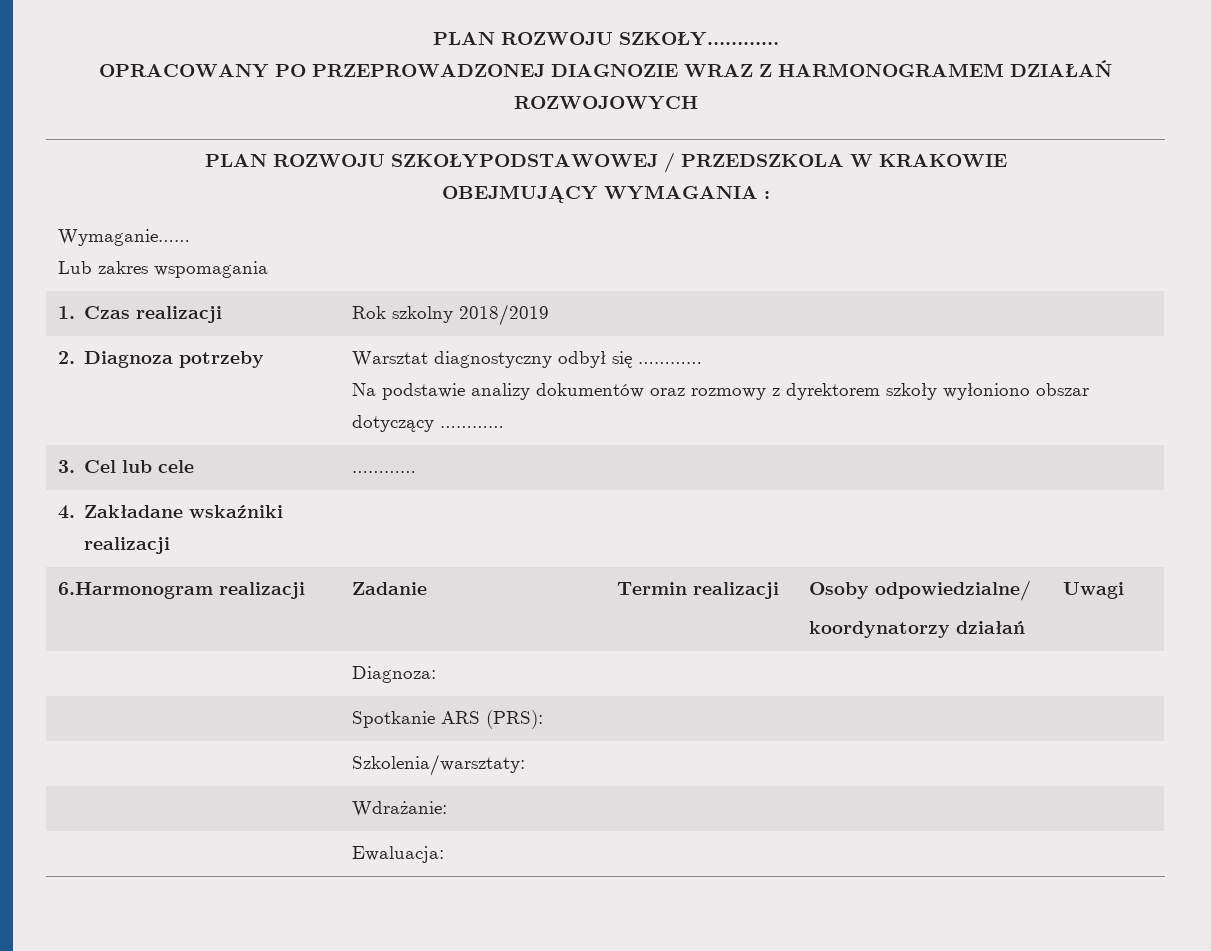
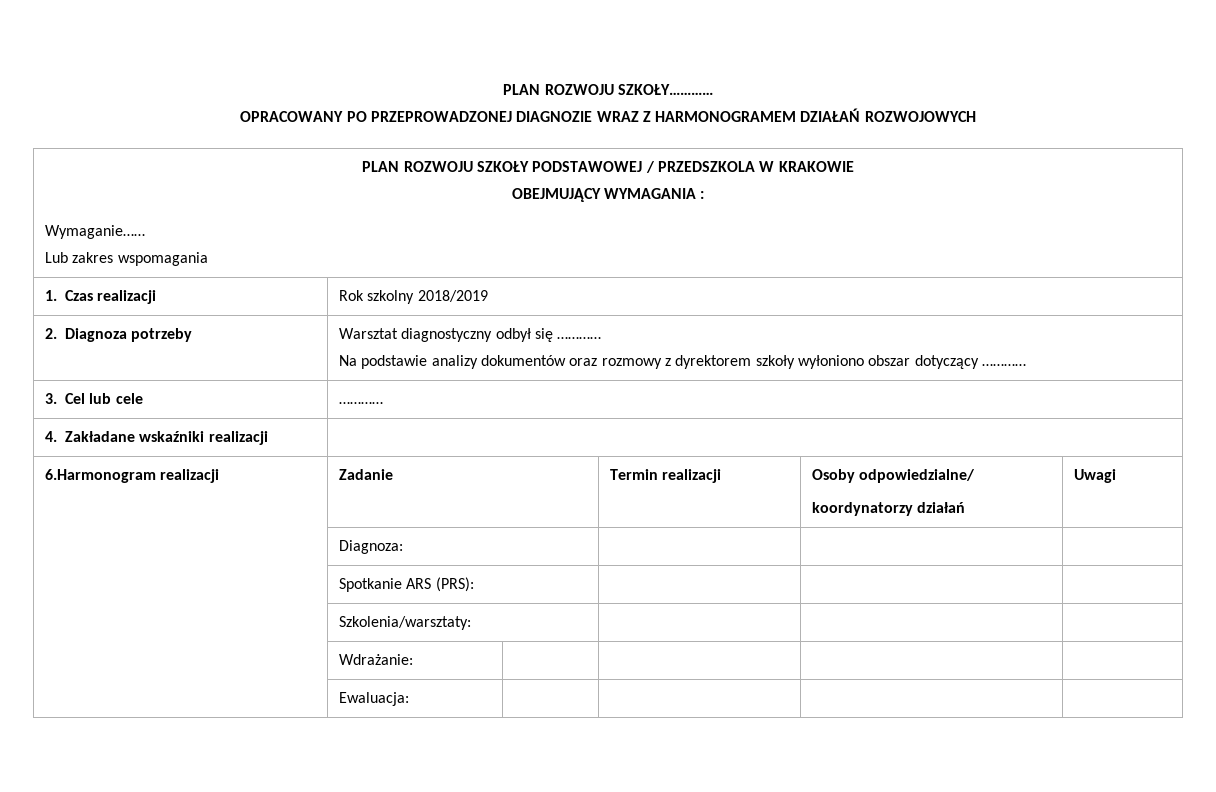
- PLAN ROZWOJU SZKOŁYPODSTAWOWEJ / PRZEDSZKOLA W KRAKOWIE
+ PLAN ROZWOJU SZKOŁY PODSTAWOWEJ / PRZEDSZKOLA W KRAKOWIE

